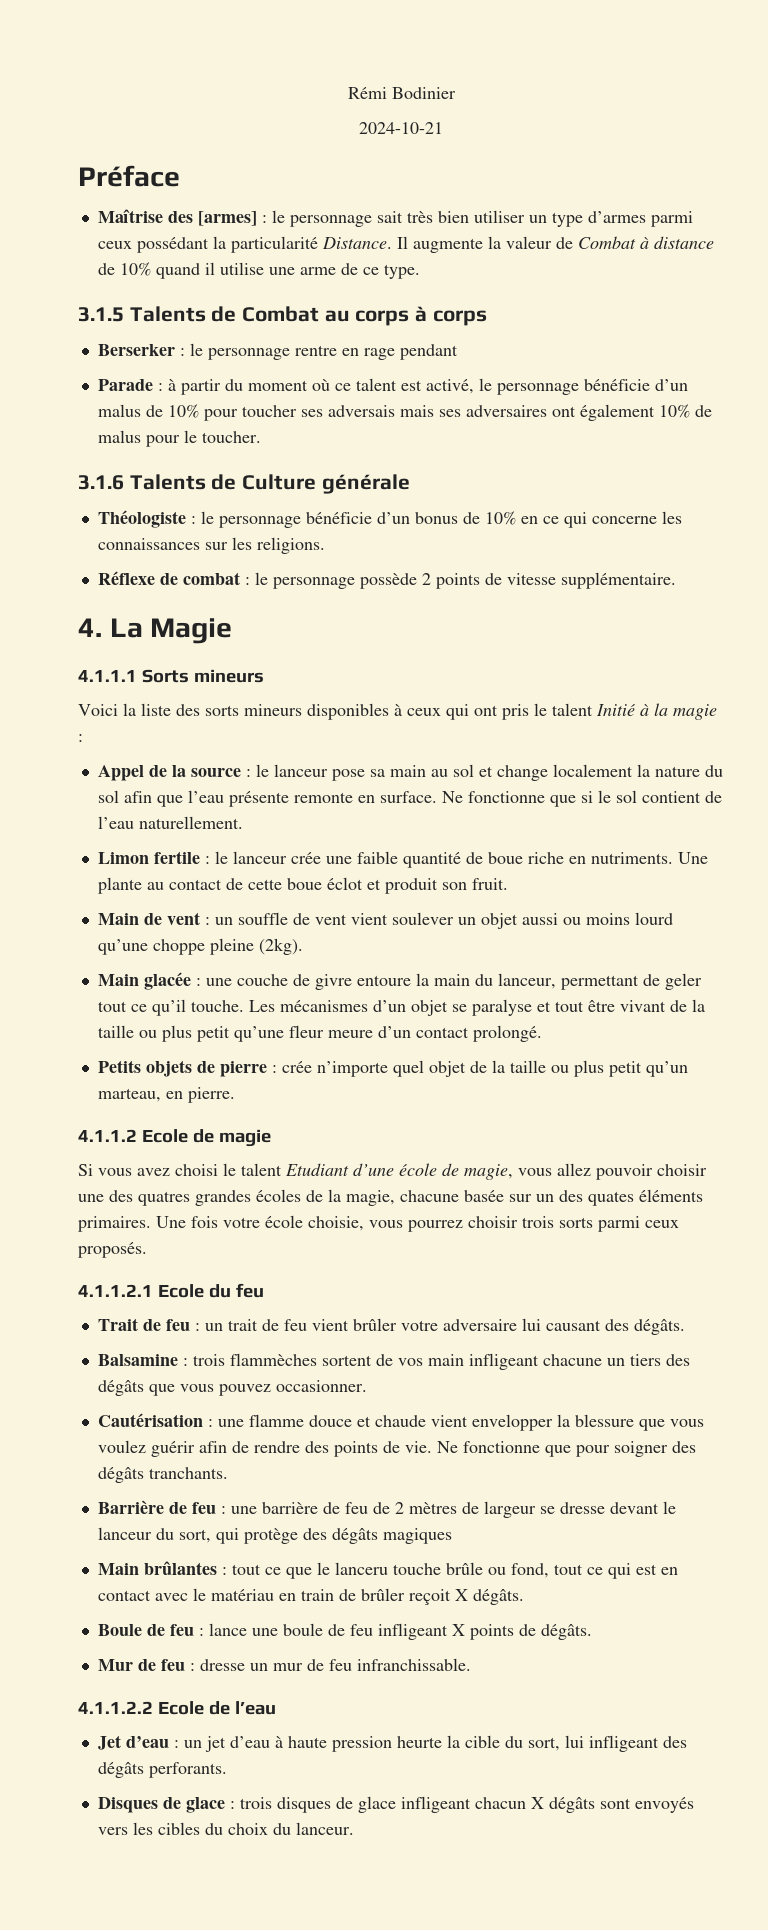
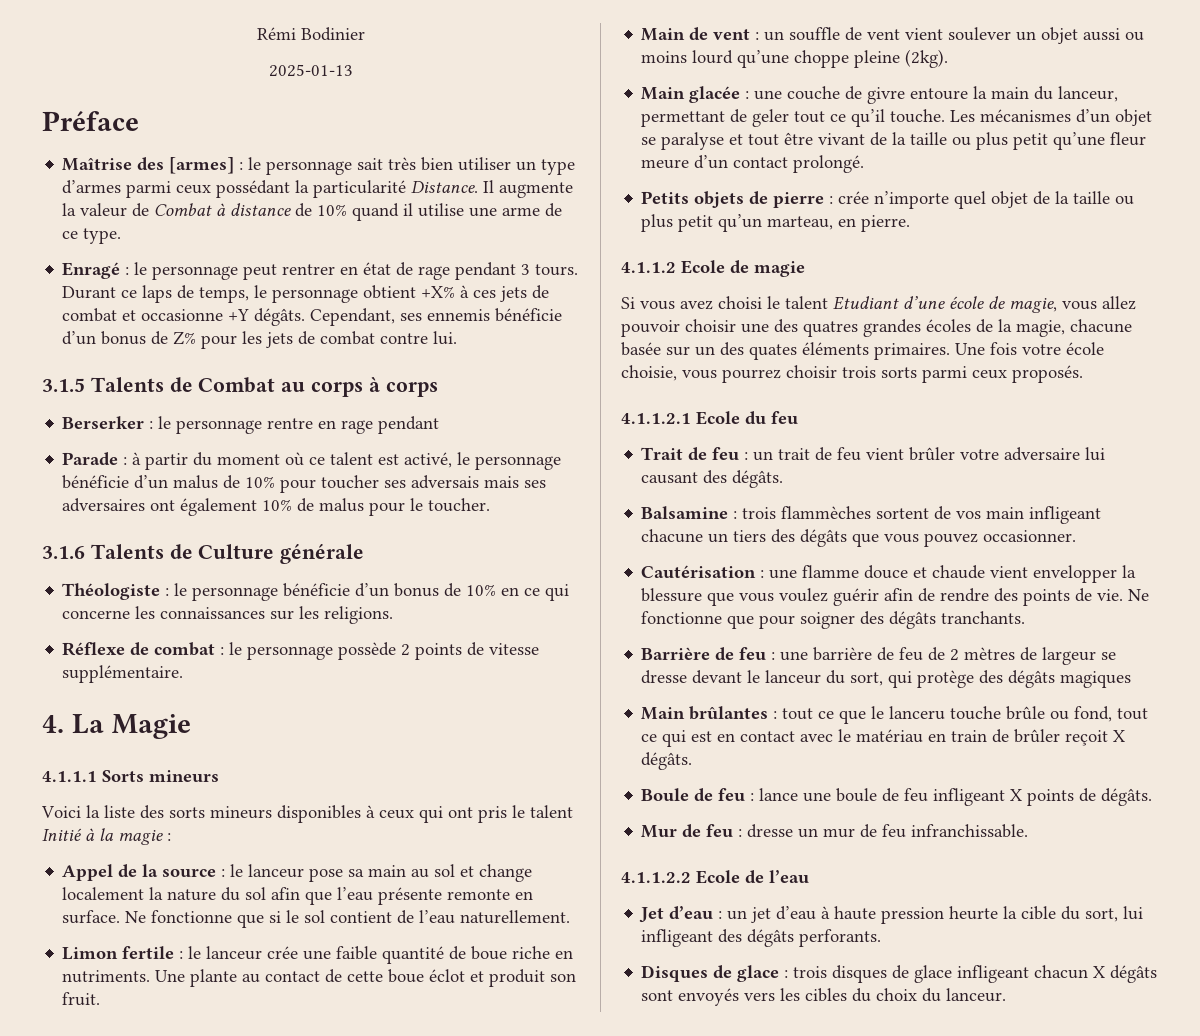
- 2024-10-21
+ 2025-01-13
+ Enragé : le personnage peut rentrer en état de rage pendant 3 tours. Durant ce laps de temps, le personnage obtient +X% à ces jets de combat et occasionne +Y dégâts. Cependant, ses ennemis bénéficie d’un bonus de Z% pour les jets de combat contre lui.

